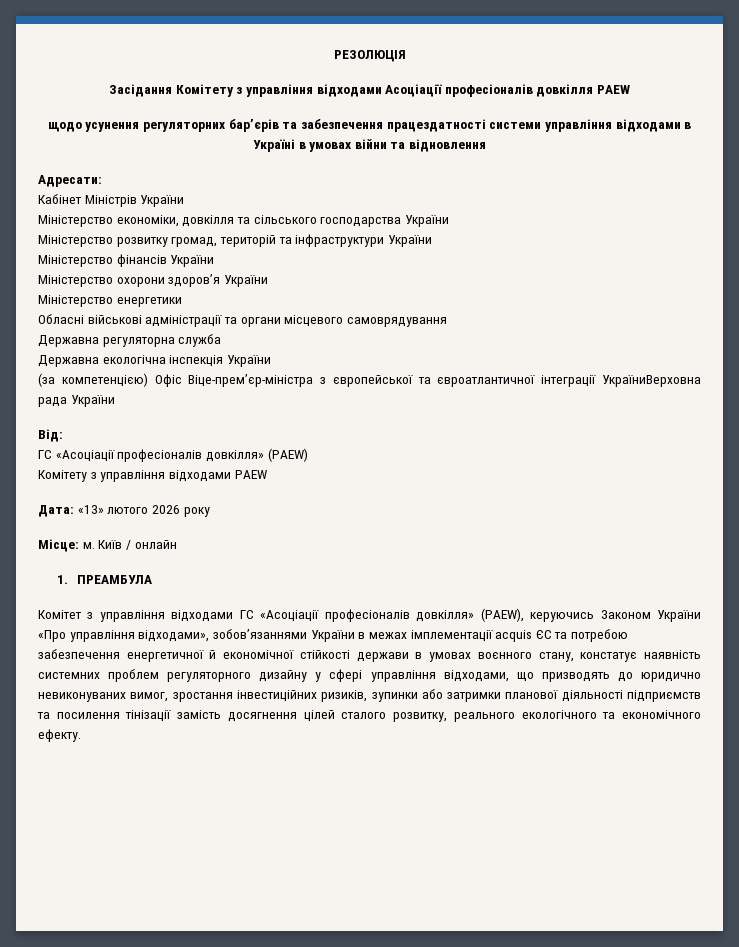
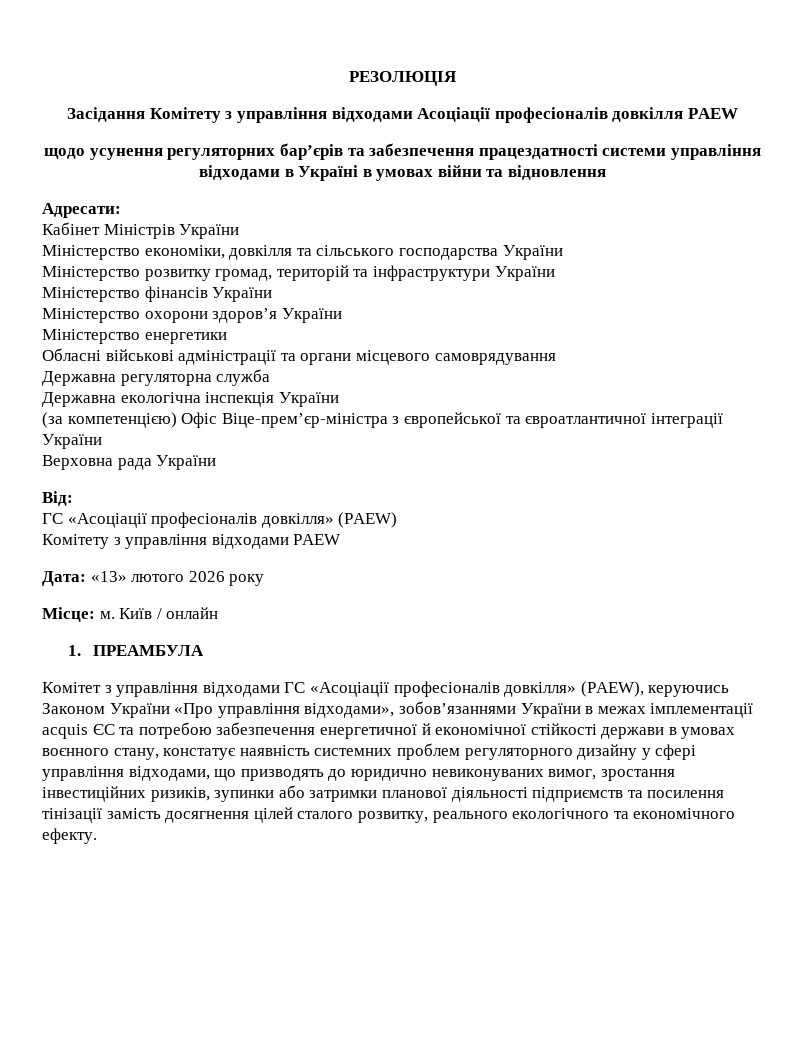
- (за компетенцією) Офіс Віце-прем’єр-міністра з європейської та євроатлантичної інтеграції УкраїниВерховна рада України
+ (за компетенцією) Офіс Віце-прем’єр-міністра з європейської та євроатлантичної інтеграції України
+ Верховна рада України

